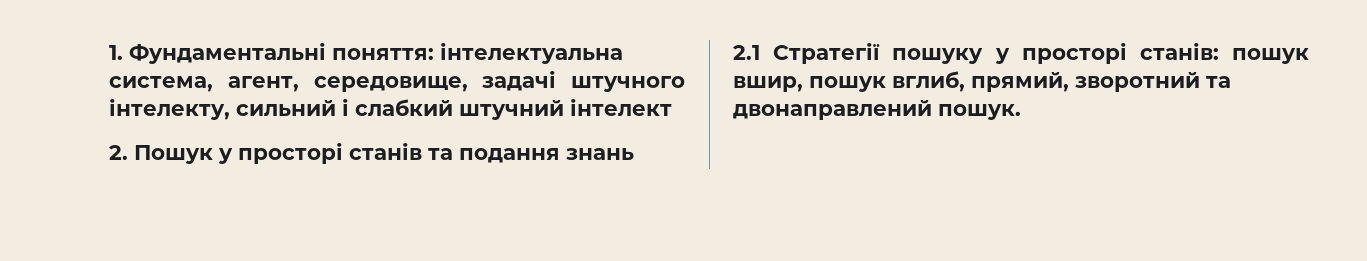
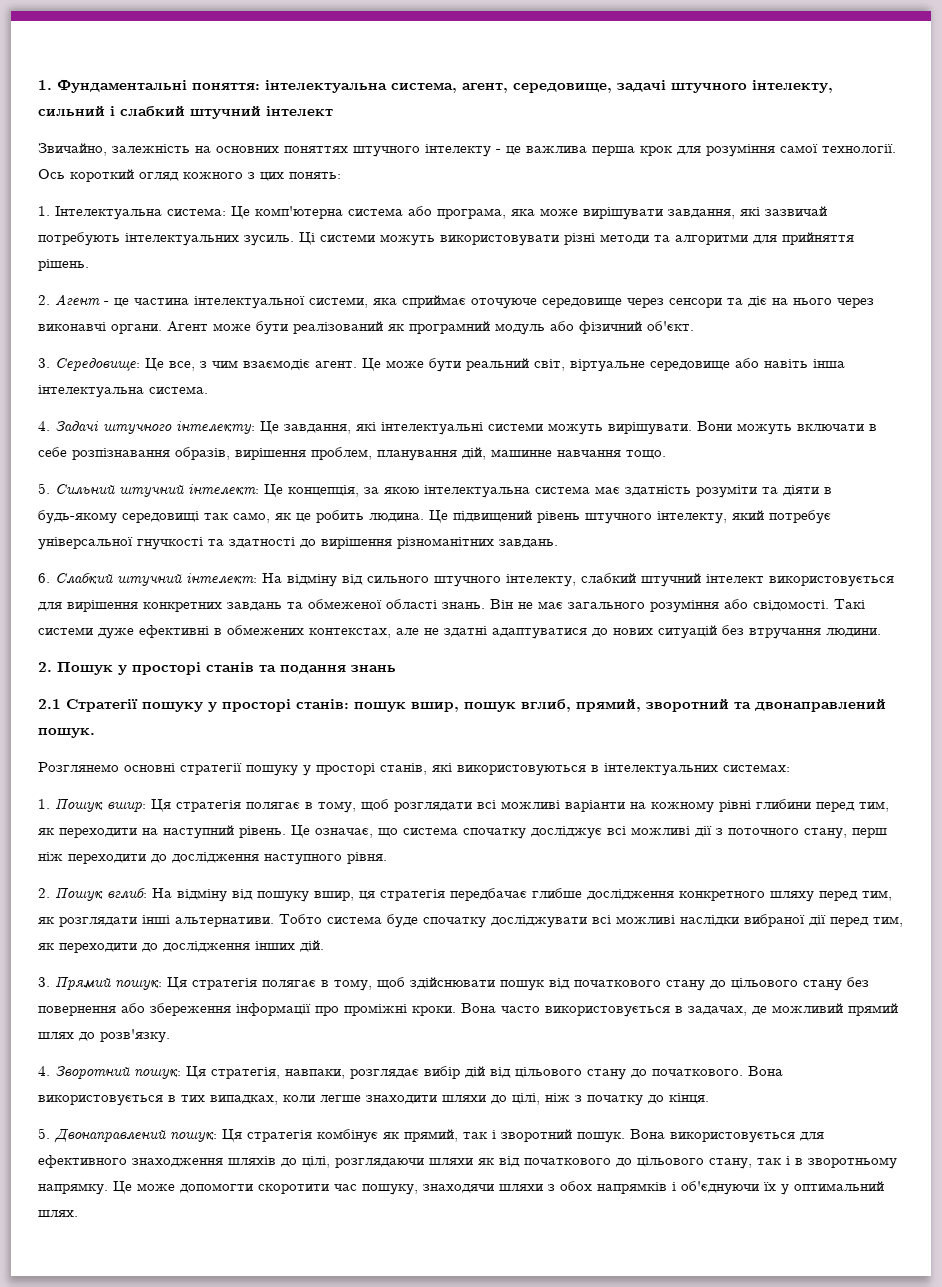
+ Звичайно, залежність на основних поняттях штучного інтелекту - це важлива перша крок для розуміння самої технології. Ось короткий огляд кожного з цих понять:
+ 1. Інтелектуальна система: Це комп'ютерна система або програма, яка може вирішувати завдання, які зазвичай потребують інтелектуальних зусиль. Ці системи можуть використовувати різні методи та алгоритми для прийняття рішень.
+ 2. Агент - це частина інтелектуальної системи, яка сприймає оточуюче середовище через сенсори та діє на нього через виконавчі органи. Агент може бути реалізований як програмний модуль або фізичний об'єкт.
+ 3. Середовище: Це все, з чим взаємодіє агент. Це може бути реальний світ, віртуальне середовище або навіть інша інтелектуальна система.
+ 4. Задачі штучного інтелекту: Це завдання, які інтелектуальні системи можуть вирішувати. Вони можуть включати в себе розпізнавання образів, вирішення проблем, планування дій, машинне навчання тощо.
+ 5. Сильний штучний інтелект: Це концепція, за якою інтелектуальна система має здатність розуміти та діяти в будь-якому середовищі так само, як це робить людина. Це підвищений рівень штучного інтелекту, який потребує універсальної гнучкості та здатності до вирішення різноманітних завдань.
+ 6. Слабкий штучний інтелект: На відміну від сильного штучного інтелекту, слабкий штучний інтелект використовується для вирішення конкретних завдань та обмеженої області знань. Він не має загального розуміння або свідомості. Такі системи дуже ефективні в обмежених контекстах, але не здатні адаптуватися до нових ситуацій без втручання людини.
+ Розглянемо основні стратегії пошуку у просторі станів, які використовуються в інтелектуальних системах:
+ 1. Пошук вшир: Ця стратегія полягає в тому, щоб розглядати всі можливі варіанти на кожному рівні глибини перед тим, як переходити на наступний рівень. Це означає, що система спочатку досліджує всі можливі дії з поточного стану, перш ніж переходити до дослідження наступного рівня.
+ 2. Пошук вглиб: На відміну від пошуку вшир, ця стратегія передбачає глибше дослідження конкретного шляху перед тим, як розглядати інші альтернативи. Тобто система буде спочатку досліджувати всі можливі наслідки вибраної дії перед тим, як переходити до дослідження інших дій.
+ 3. Прямий пошук: Ця стратегія полягає в тому, щоб здійснювати пошук від початкового стану до цільового стану без повернення або збереження інформації про проміжні кроки. Вона часто використовується в задачах, де можливий прямий шлях до розв'язку.
+ 4. Зворотний пошук: Ця стратегія, навпаки, розглядає вибір дій від цільового стану до початкового. Вона використовується в тих випадках, коли легше знаходити шляхи до цілі, ніж з початку до кінця.
+ 5. Двонаправлений пошук: Ця стратегія комбінує як прямий, так і зворотний пошук. Вона використовується для ефективного знаходження шляхів до цілі, розглядаючи шляхи як від початкового до цільового стану, так і в зворотньому напрямку. Це може допомогти скоротити час пошуку, знаходячи шляхи з обох напрямків і об'єднуючи їх у оптимальний шлях.

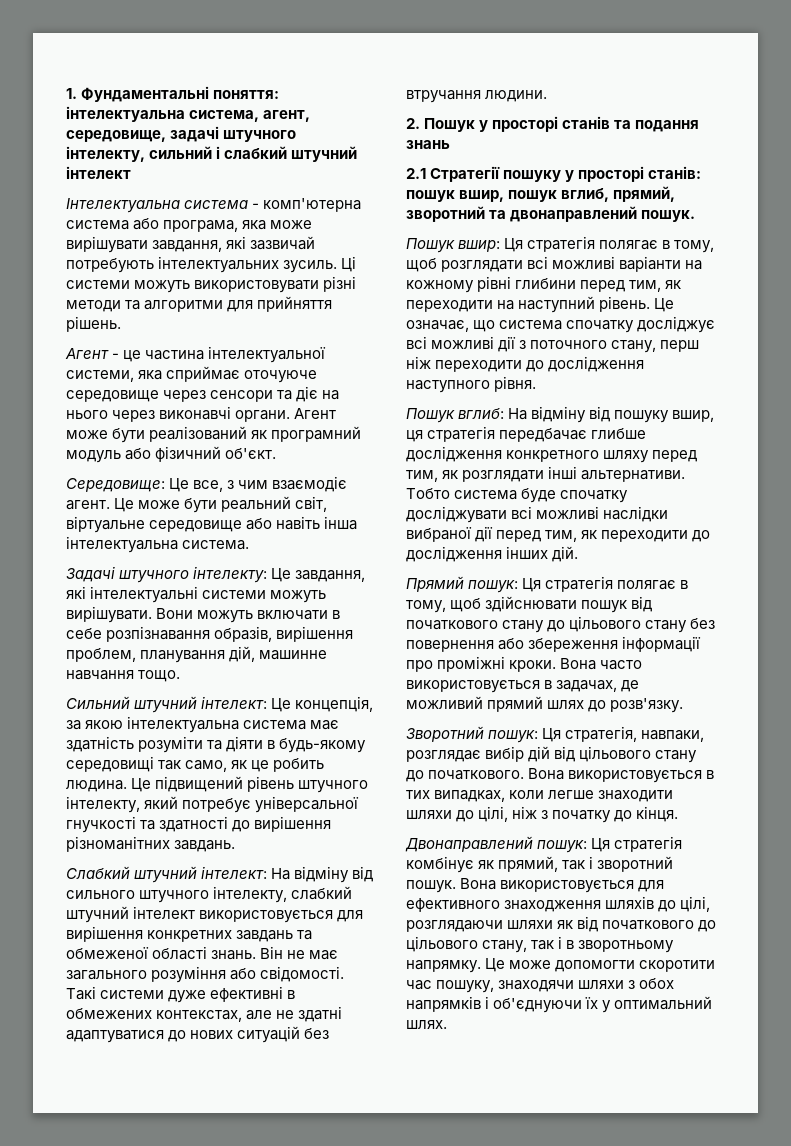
- Звичайно, залежність на основних поняттях штучного інтелекту - це важлива перша крок для розуміння самої технології. Ось короткий огляд кожного з цих понять:
- 1. Інтелектуальна система: Це комп'ютерна система або програма, яка може вирішувати завдання, які зазвичай потребують інтелектуальних зусиль.
+ Інтелектуальна система - комп'ютерна система або програма, яка може вирішувати завдання, які зазвичай потребують інтелектуальних зусиль.
- 2. Агент - це частина інтелектуальної системи, яка сприймає оточуюче середовище через сенсори та діє на нього через виконавчі органи.
+ Агент - це частина інтелектуальної системи, яка сприймає оточуюче середовище через сенсори та діє на нього через виконавчі органи.
- 3. Середовище: Це все, з чим взаємодіє агент.
+ Середовище: Це все, з чим взаємодіє агент.
- 4. Задачі штучного інтелекту: Це завдання, які інтелектуальні системи можуть вирішувати.
+ Задачі штучного інтелекту: Це завдання, які інтелектуальні системи можуть вирішувати.
- 5. Сильний штучний інтелект: Це концепція, за якою інтелектуальна система має здатність розуміти та діяти в будь-якому середовищі так само, як це робить людина.
+ Сильний штучний інтелект: Це концепція, за якою інтелектуальна система має здатність розуміти та діяти в будь-якому середовищі так само, як це робить людина.
- 6. Слабкий штучний інтелект: На відміну від сильного штучного інтелекту, слабкий штучний інтелект використовується для вирішення конкретних завдань та обмеженої області знань.
+ Слабкий штучний інтелект: На відміну від сильного штучного інтелекту, слабкий штучний інтелект використовується для вирішення конкретних завдань та обмеженої області знань.
- Розглянемо основні стратегії пошуку у просторі станів, які використовуються в інтелектуальних системах:
- 1. Пошук вшир: Ця стратегія полягає в тому, щоб розглядати всі можливі варіанти на кожному рівні глибини перед тим, як переходити на наступний рівень.
+ Пошук вшир: Ця стратегія полягає в тому, щоб розглядати всі можливі варіанти на кожному рівні глибини перед тим, як переходити на наступний рівень.
- 2. Пошук вглиб: На відміну від пошуку вшир, ця стратегія передбачає глибше дослідження конкретного шляху перед тим, як розглядати інші альтернативи.
+ Пошук вглиб: На відміну від пошуку вшир, ця стратегія передбачає глибше дослідження конкретного шляху перед тим, як розглядати інші альтернативи.
- 3. Прямий пошук: Ця стратегія полягає в тому, щоб здійснювати пошук від початкового стану до цільового стану без повернення або збереження інформації про проміжні кроки.
+ Прямий пошук: Ця стратегія полягає в тому, щоб здійснювати пошук від початкового стану до цільового стану без повернення або збереження інформації про проміжні кроки.
- 4. Зворотний пошук: Ця стратегія, навпаки, розглядає вибір дій від цільового стану до початкового.
+ Зворотний пошук: Ця стратегія, навпаки, розглядає вибір дій від цільового стану до початкового.
- 5. Двонаправлений пошук: Ця стратегія комбінує як прямий, так і зворотний пошук.
+ Двонаправлений пошук: Ця стратегія комбінує як прямий, так і зворотний пошук.

